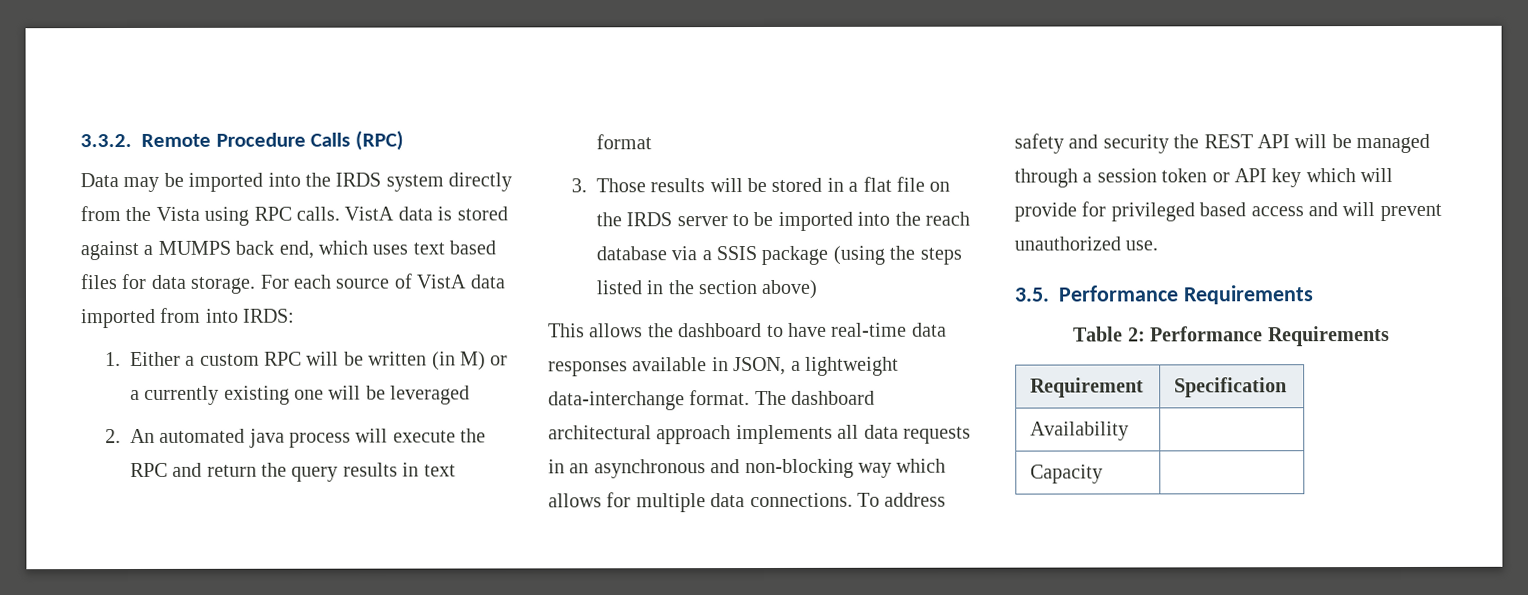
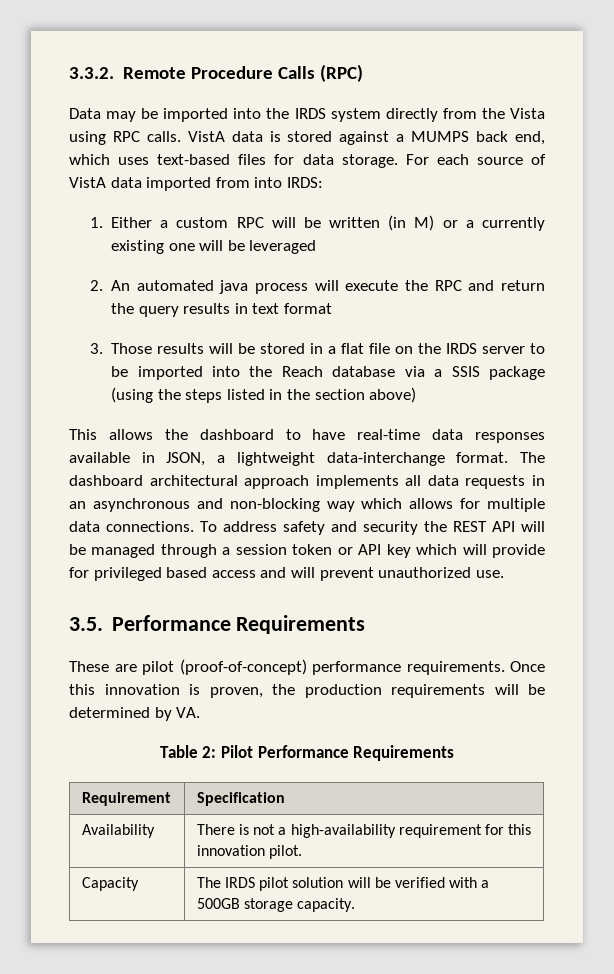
- VistA data is stored against a MUMPS back end, which uses text based files for data storage.
+ VistA data is stored against a MUMPS back end, which uses text-based files for data storage.
- 3. Those results will be stored in a flat file on the IRDS server to be imported into the reach database via a SSIS package (using the steps listed in the section above)
+ 3. Those results will be stored in a flat file on the IRDS server to be imported into the Reach database via a SSIS package (using the steps listed in the section above)
+ These are pilot (proof-of-concept) performance requirements. Once this innovation is proven, the production requirements will be determined by VA.
- Table 2: Performance Requirements
+ Table 2: Pilot Performance Requirements
- Availability |
- Capacity |
+ Availability | There is not a high-availability requirement for this innovation pilot.
+ Capacity | The IRDS pilot solution will be verified with a 500GB storage capacity.

